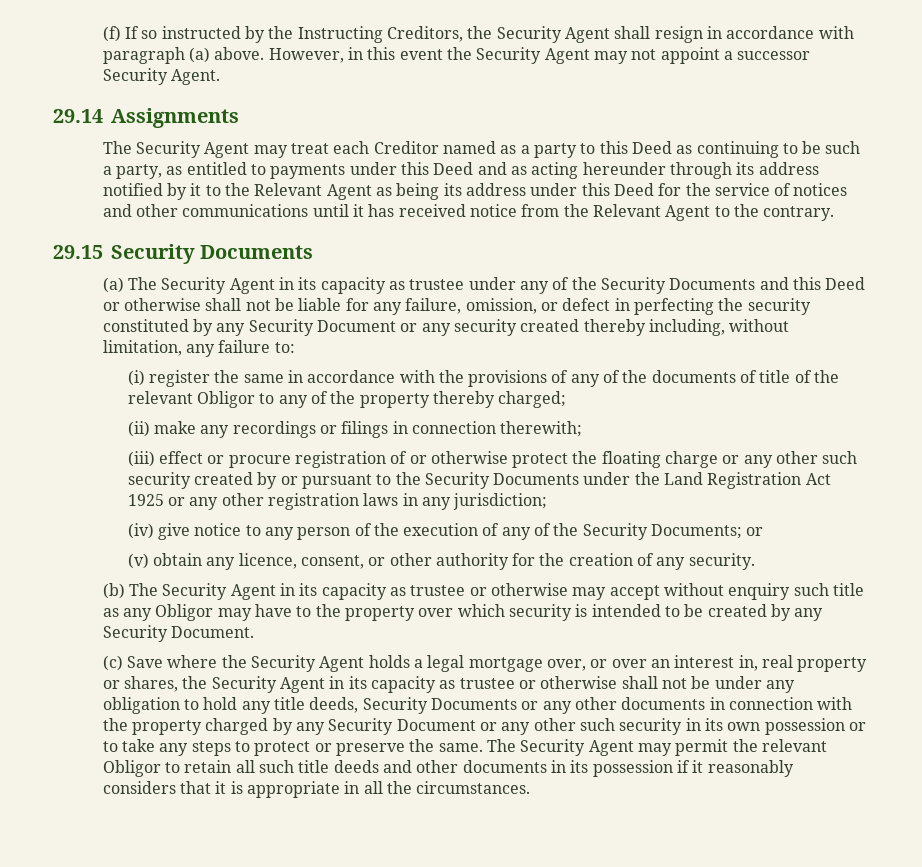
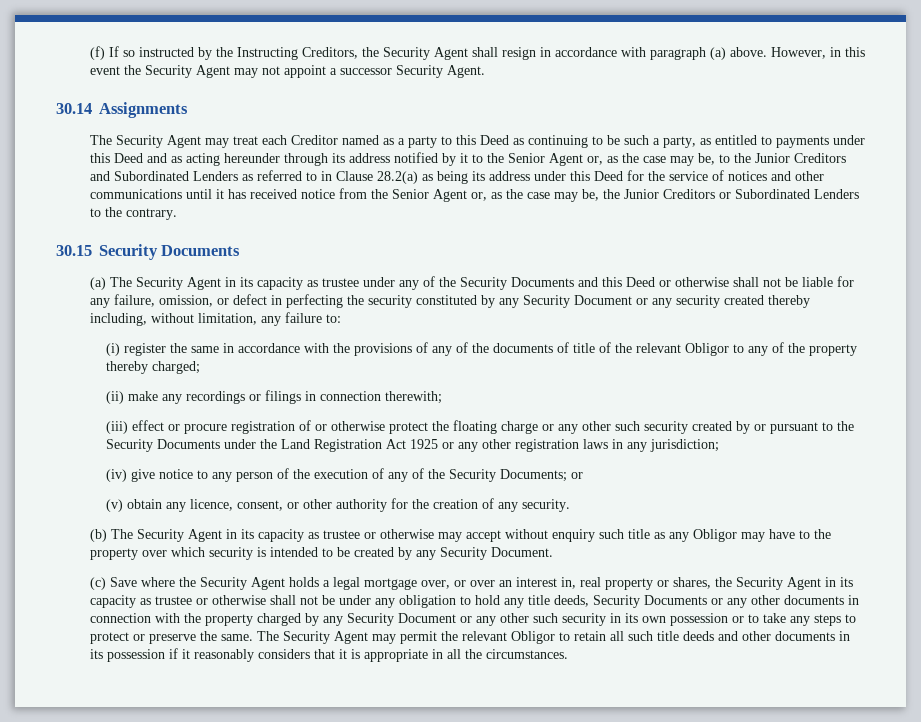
- 29.14 Assignments
+ 30.14 Assignments
- The Security Agent may treat each Creditor named as a party to this Deed as continuing to be such a party, as entitled to payments under this Deed and as acting hereunder through its address notified by it to the Relevant Agent as being its address under this Deed for the service of notices and other communications until it has received notice from the Relevant Agent to the contrary.
+ The Security Agent may treat each Creditor named as a party to this Deed as continuing to be such a party, as entitled to payments under this Deed and as acting hereunder through its address notified by it to the Senior Agent or, as the case may be, to the Junior Creditors and Subordinated Lenders as referred to in Clause 28.2(a) as being its address under this Deed for the service of notices and other communications until it has received notice from the Senior Agent or, as the case may be, the Junior Creditors or Subordinated Lenders to the contrary.
- 29.15 Security Documents
+ 30.15 Security Documents

